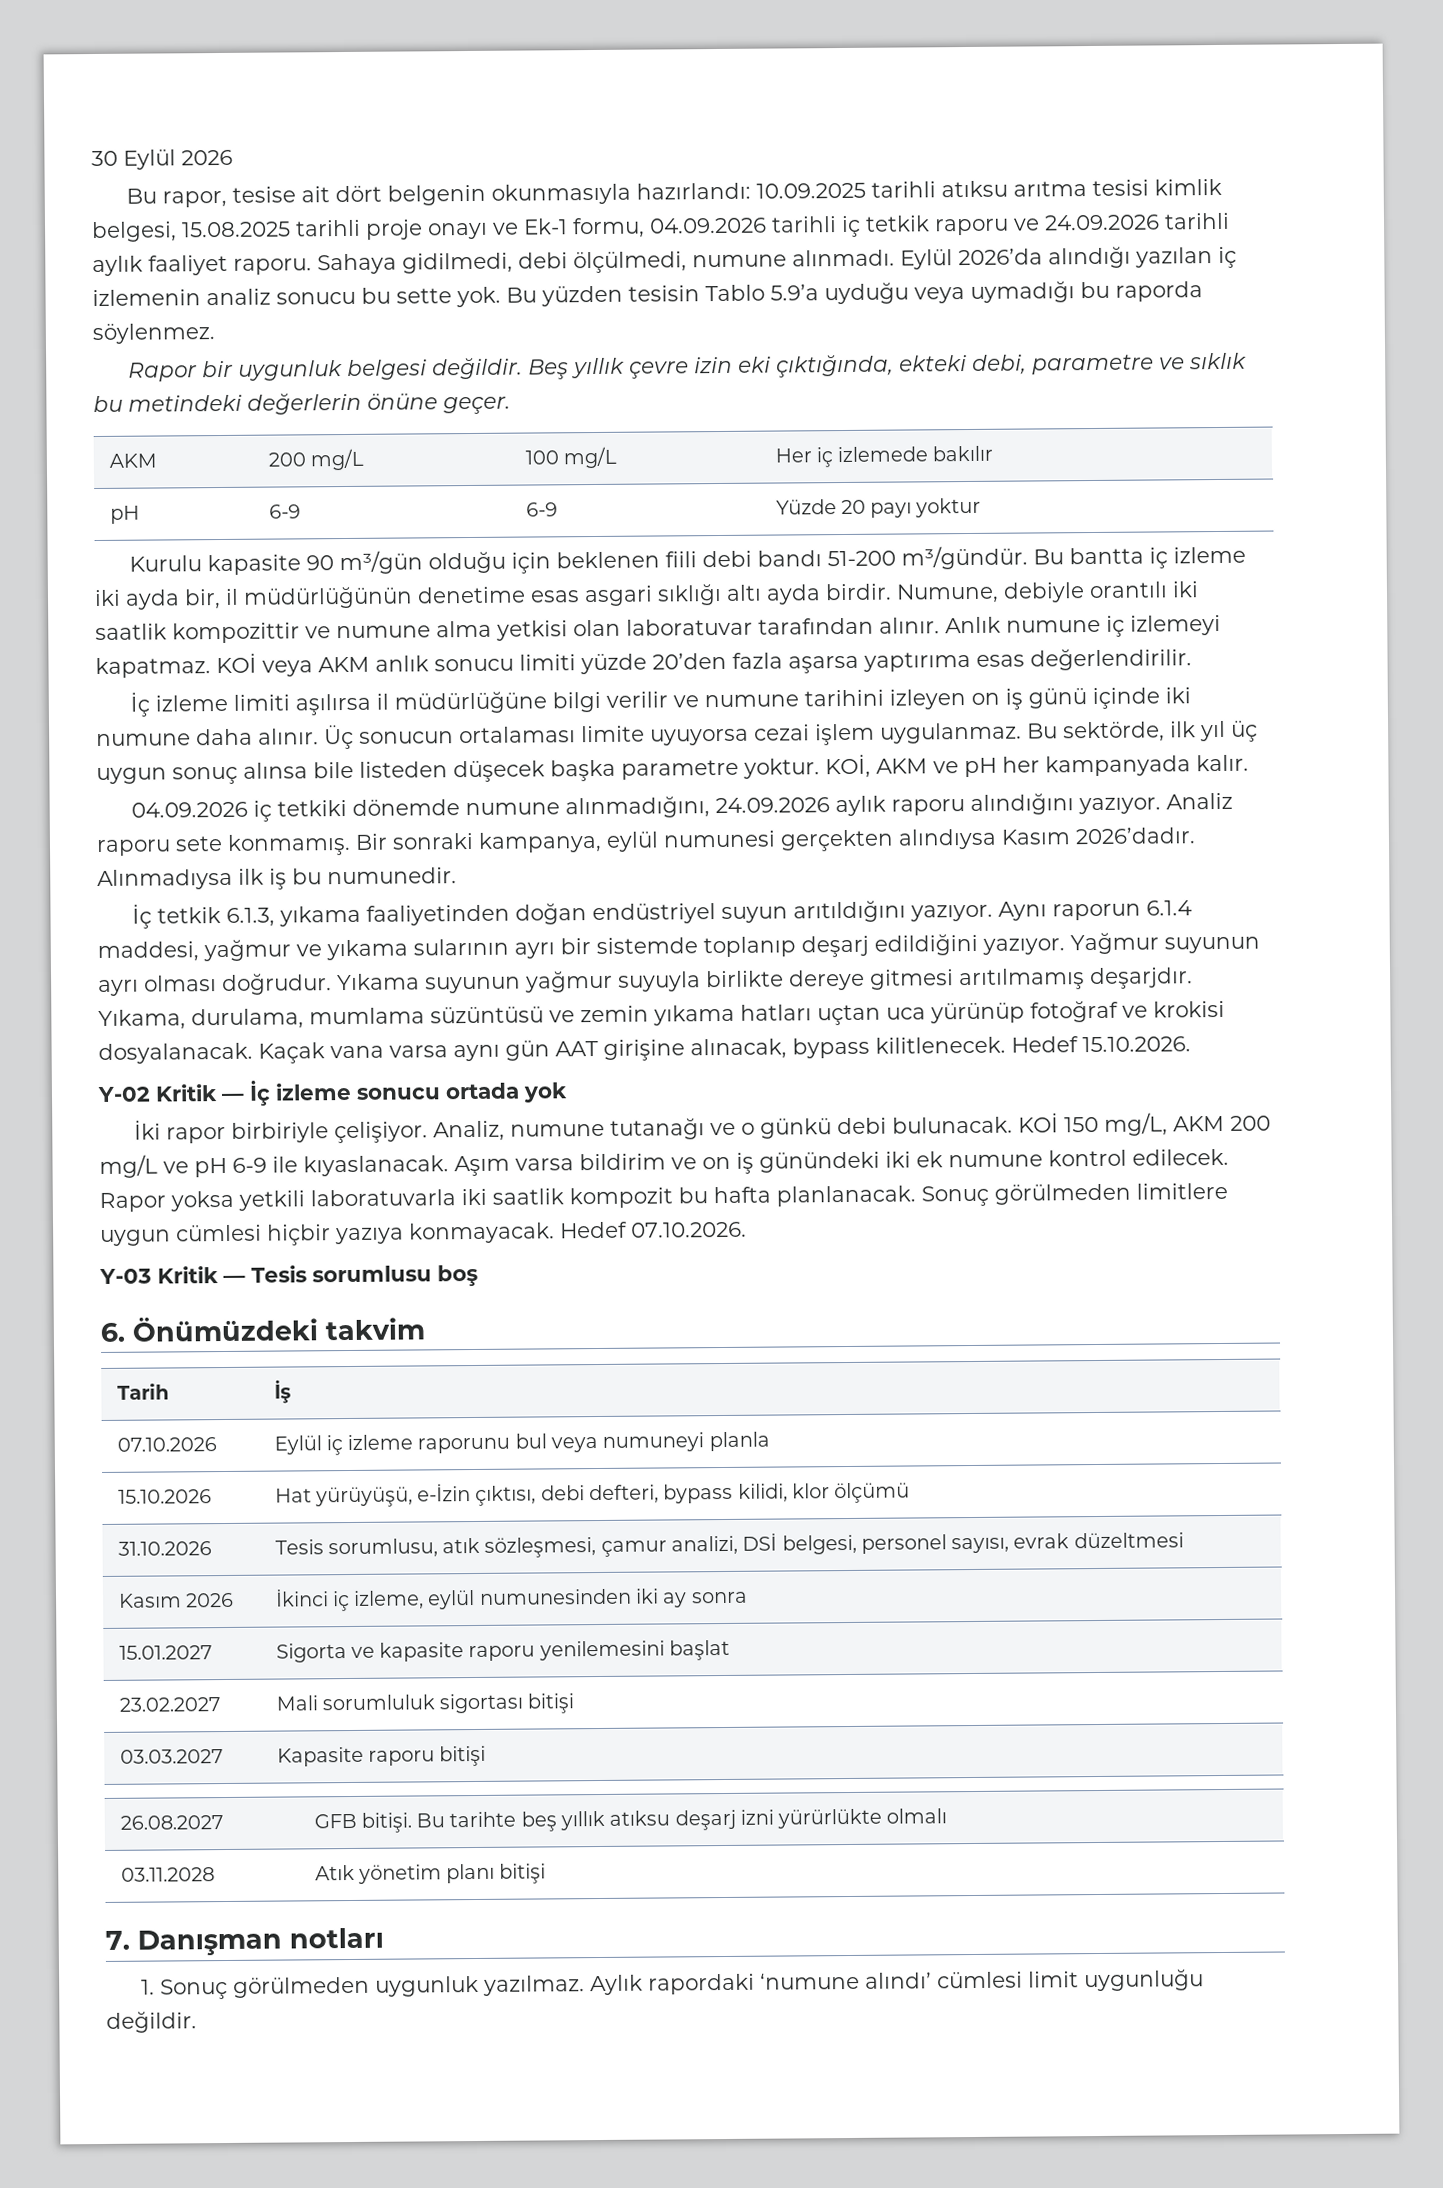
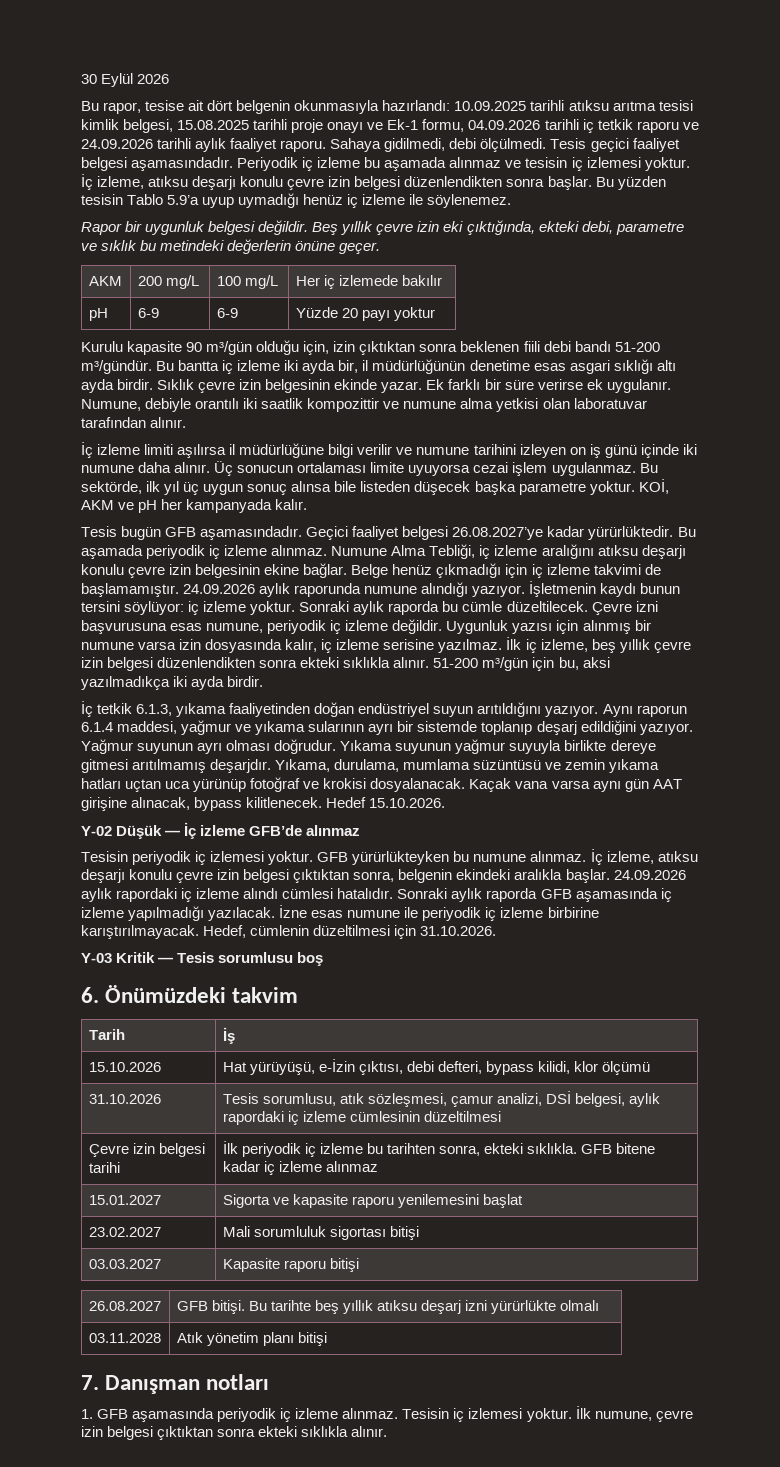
- Sahaya gidilmedi, debi ölçülmedi, numune alınmadı. Eylül 2026’da alındığı yazılan iç izlemenin analiz sonucu bu sette yok.
+ Sahaya gidilmedi, debi ölçülmedi. Tesis geçici faaliyet belgesi aşamasındadır. Periyodik iç izleme bu aşamada alınmaz ve tesisin iç izlemesi yoktur. İç izleme, atıksu deşarjı konulu çevre izin belgesi düzenlendikten sonra başlar.
- Bu yüzden tesisin Tablo 5.9’a uyduğu veya uymadığı bu raporda söylenmez.
+ Bu yüzden tesisin Tablo 5.9’a uyup uymadığı henüz iç izleme ile söylenemez.
- Kurulu kapasite 90 m³/gün olduğu için beklenen fiili debi bandı 51-200 m³/gündür.
+ Kurulu kapasite 90 m³/gün olduğu için, izin çıktıktan sonra beklenen fiili debi bandı 51-200 m³/gündür.
+ Sıklık çevre izin belgesinin ekinde yazar. Ek farklı bir süre verirse ek uygulanır.
- Anlık numune iç izlemeyi kapatmaz. KOİ veya AKM anlık sonucu limiti yüzde 20’den fazla aşarsa yaptırıma esas değerlendirilir.
- 04.09.2026 iç tetkiki dönemde numune alınmadığını, 24.09.2026 aylık raporu alındığını yazıyor. Analiz raporu sete konmamış. Bir sonraki kampanya, eylül numunesi gerçekten alındıysa Kasım 2026’dadır. Alınmadıysa ilk iş bu numunedir.
+ Tesis bugün GFB aşamasındadır. Geçici faaliyet belgesi 26.08.2027’ye kadar yürürlüktedir. Bu aşamada periyodik iç izleme alınmaz. Numune Alma Tebliği, iç izleme aralığını atıksu deşarjı konulu çevre izin belgesinin ekine bağlar. Belge henüz çıkmadığı için iç izleme takvimi de başlamamıştır. 24.09.2026 aylık raporunda numune alındığı yazıyor. İşletmenin kaydı bunun tersini söylüyor: iç izleme yoktur. Sonraki aylık raporda bu cümle düzeltilecek. Çevre izni başvurusuna esas numune, periyodik iç izleme değildir. Uygunluk yazısı için alınmış bir numune varsa izin dosyasında kalır, iç izleme serisine yazılmaz. İlk iç izleme, beş yıllık çevre izin belgesi düzenlendikten sonra ekteki sıklıkla alınır. 51-200 m³/gün için bu, aksi yazılmadıkça iki ayda birdir.
- Y-02 Kritik — İç izleme sonucu ortada yok
- İki rapor birbiriyle çelişiyor. Analiz, numune tutanağı ve o günkü debi bulunacak. KOİ 150 mg/L, AKM 200 mg/L ve pH 6-9 ile kıyaslanacak. Aşım varsa bildirim ve on iş günündeki iki ek numune kontrol edilecek. Rapor yoksa yetkili laboratuvarla iki saatlik kompozit bu hafta planlanacak. Sonuç görülmeden limitlere uygun cümlesi hiçbir yazıya konmayacak. Hedef 07.10.2026.
+ Y-02 Düşük — İç izleme GFB’de alınmaz
+ Tesisin periyodik iç izlemesi yoktur. GFB yürürlükteyken bu numune alınmaz. İç izleme, atıksu deşarjı konulu çevre izin belgesi çıktıktan sonra, belgenin ekindeki aralıkla başlar. 24.09.2026 aylık rapordaki iç izleme alındı cümlesi hatalıdır. Sonraki aylık raporda GFB aşamasında iç izleme yapılmadığı yazılacak. İzne esas numune ile periyodik iç izleme birbirine karıştırılmayacak. Hedef, cümlenin düzeltilmesi için 31.10.2026.
- 07.10.2026 | Eylül iç izleme raporunu bul veya numuneyi planla
- 31.10.2026 | Tesis sorumlusu, atık sözleşmesi, çamur analizi, DSİ belgesi, personel sayısı, evrak düzeltmesi
- Kasım 2026 | İkinci iç izleme, eylül numunesinden iki ay sonra
+ 31.10.2026 | Tesis sorumlusu, atık sözleşmesi, çamur analizi, DSİ belgesi, aylık rapordaki iç izleme cümlesinin düzeltilmesi
+ Çevre izin belgesi tarihi | İlk periyodik iç izleme bu tarihten sonra, ekteki sıklıkla. GFB bitene kadar iç izleme alınmaz
- 1. Sonuç görülmeden uygunluk yazılmaz. Aylık rapordaki ‘numune alındı’ cümlesi limit uygunluğu değildir.
+ 1. GFB aşamasında periyodik iç izleme alınmaz. Tesisin iç izlemesi yoktur. İlk numune, çevre izin belgesi çıktıktan sonra ekteki sıklıkla alınır.

